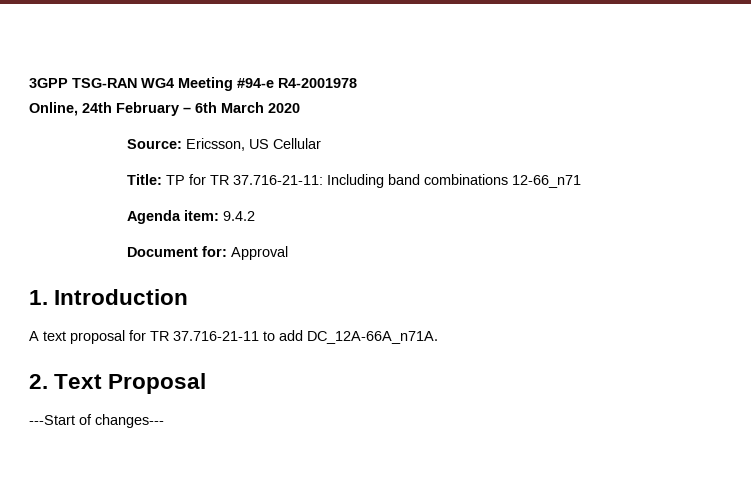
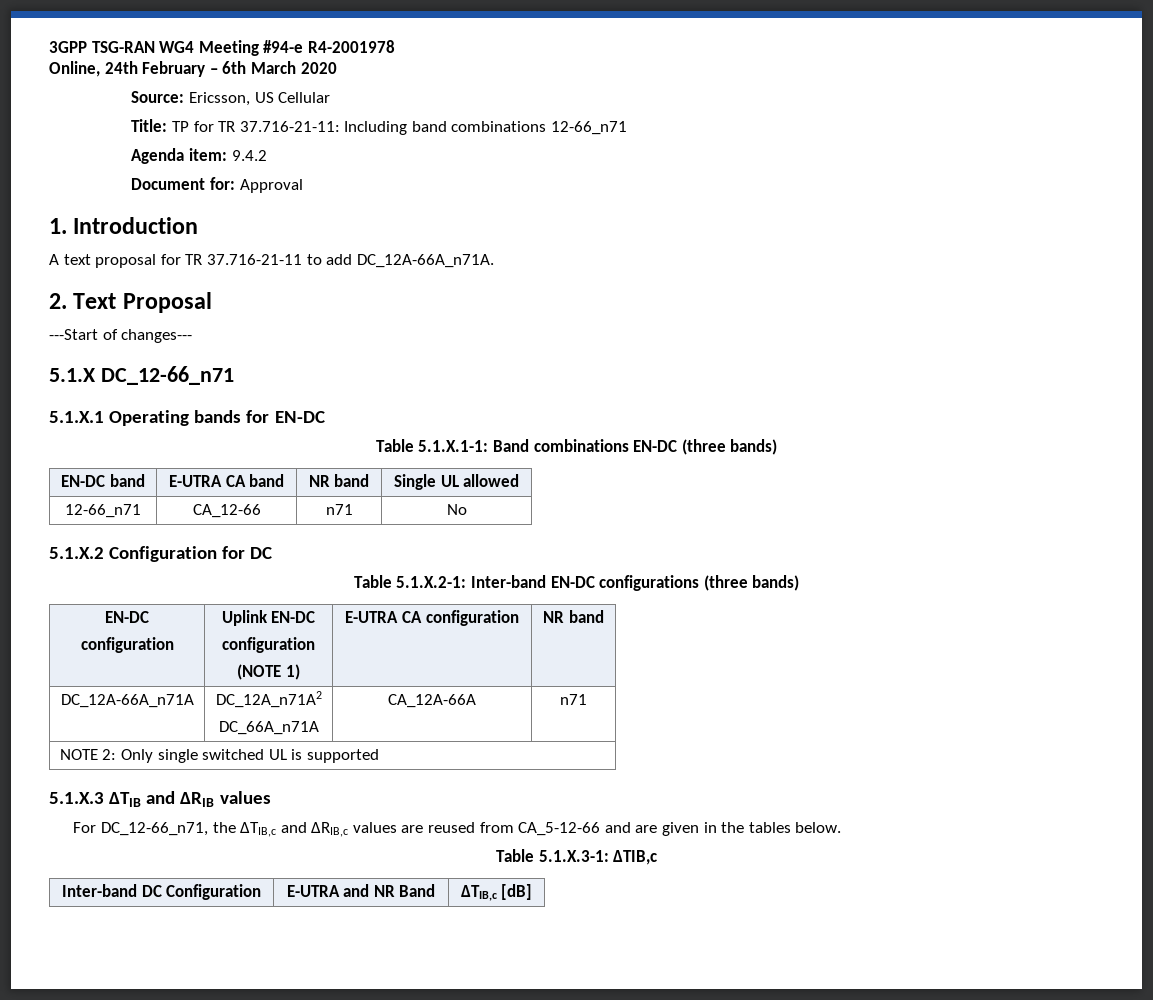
+ 5.1.X DC_12-66_n71
+ 5.1.X.1 Operating bands for EN-DC
+ Table 5.1.X.1-1: Band combinations EN-DC (three bands)
+ EN-DC band | E-UTRA CA band | NR band | Single UL allowed
+ 12-66_n71 | CA_12-66 | n71 | No
+ 5.1.X.2 Configuration for DC
+ Table 5.1.X.2-1: Inter-band EN-DC configurations (three bands)
+ EN-DC
+ configuration | Uplink EN-DC
+ configuration
+ (NOTE 1) | E-UTRA CA configuration | NR band
+ DC_12A-66A_n71A | DC_12A_n71A2
+ DC_66A_n71A | CA_12A-66A | n71
+ NOTE 2: Only single switched UL is supported
+ 5.1.X.3 ∆TIB and ∆RIB values
+ For DC_12-66_n71, the ΔTIB,c and ΔRIB,c values are reused from CA_5-12-66 and are given in the tables below.
+ Table 5.1.X.3-1: ΔTIB,c
+ Inter-band DC Configuration | E-UTRA and NR Band | ΔTIB,c [dB]

